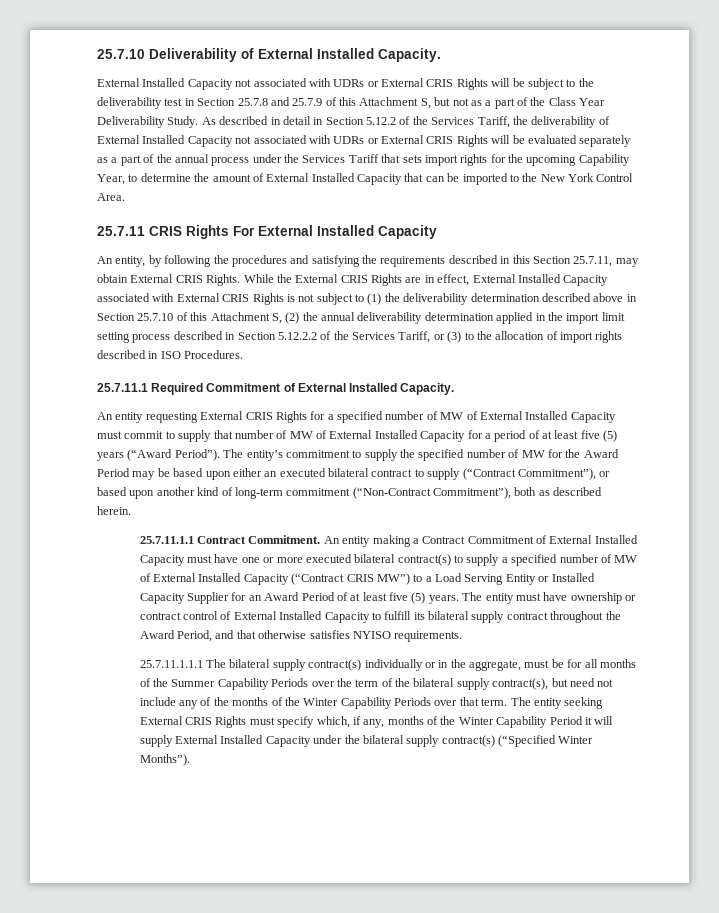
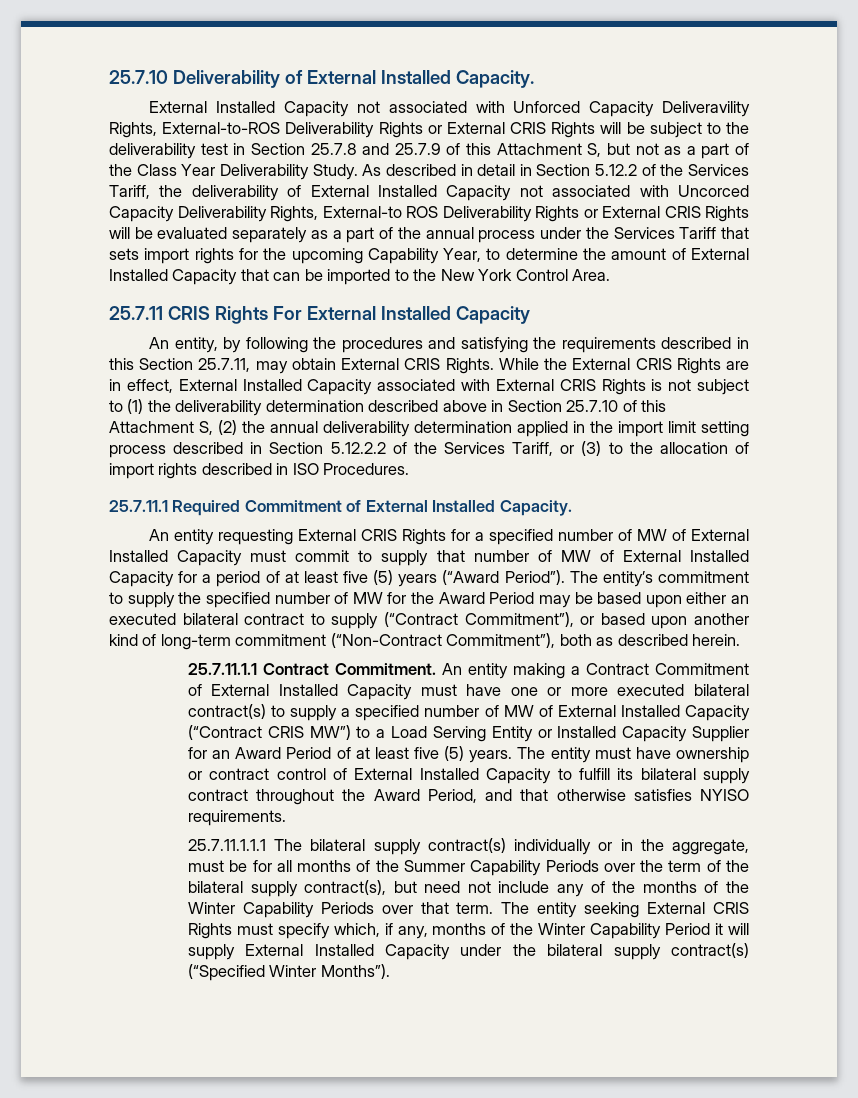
- External Installed Capacity not associated with UDRs or External CRIS Rights will be subject to the deliverability test in Section 25.7.8 and 25.7.9 of this Attachment S, but not as a part of the Class Year Deliverability Study.
+ External Installed Capacity not associated with Unforced Capacity Deliveravility Rights, External-to-ROS Deliverability Rights or External CRIS Rights will be subject to the deliverability test in Section 25.7.8 and 25.7.9 of this Attachment S, but not as a part of the Class Year Deliverability Study.
- As described in detail in Section 5.12.2 of the Services Tariff, the deliverability of External Installed Capacity not associated with UDRs or External CRIS Rights will be evaluated separately as a part of the annual process under the Services Tariff that sets import rights for the upcoming Capability Year, to determine the amount of External Installed Capacity that can be imported to the New York Control Area.
+ As described in detail in Section 5.12.2 of the Services Tariff, the deliverability of External Installed Capacity not associated with Uncorced Capacity Deliverability Rights, External-to ROS Deliverability Rights or External CRIS Rights will be evaluated separately as a part of the annual process under the Services Tariff that sets import rights for the upcoming Capability Year, to determine the amount of External Installed Capacity that can be imported to the New York Control Area.

